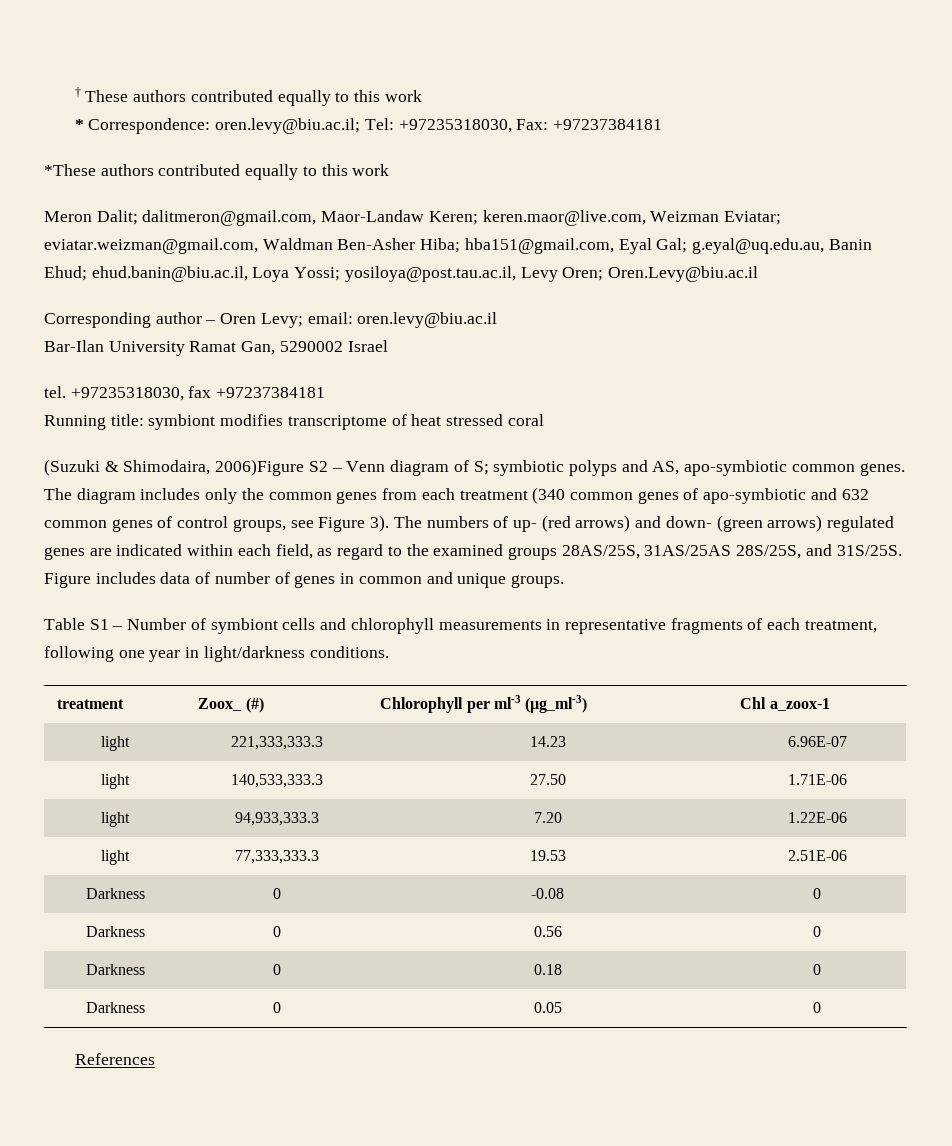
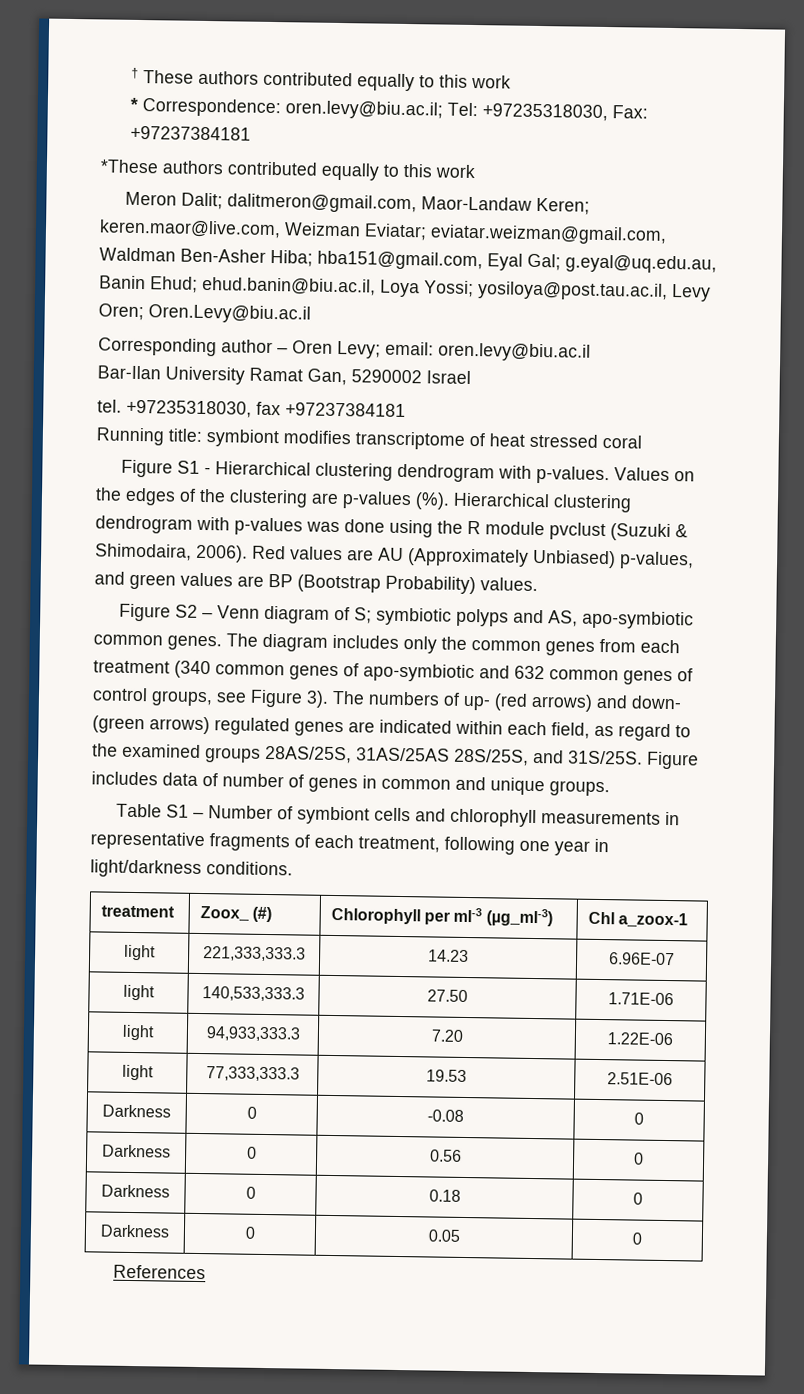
- (Suzuki & Shimodaira, 2006)Figure S2 – Venn diagram of S; symbiotic polyps and AS, apo-symbiotic common genes.
+ Figure S1 - Hierarchical clustering dendrogram with p-values. Values on the edges of the clustering are p-values (%). Hierarchical clustering dendrogram with p-values was done using the R module pvclust (Suzuki & Shimodaira, 2006). Red values are AU (Approximately Unbiased) p-values, and green values are BP (Bootstrap Probability) values.
+ Figure S2 – Venn diagram of S; symbiotic polyps and AS, apo-symbiotic common genes.

